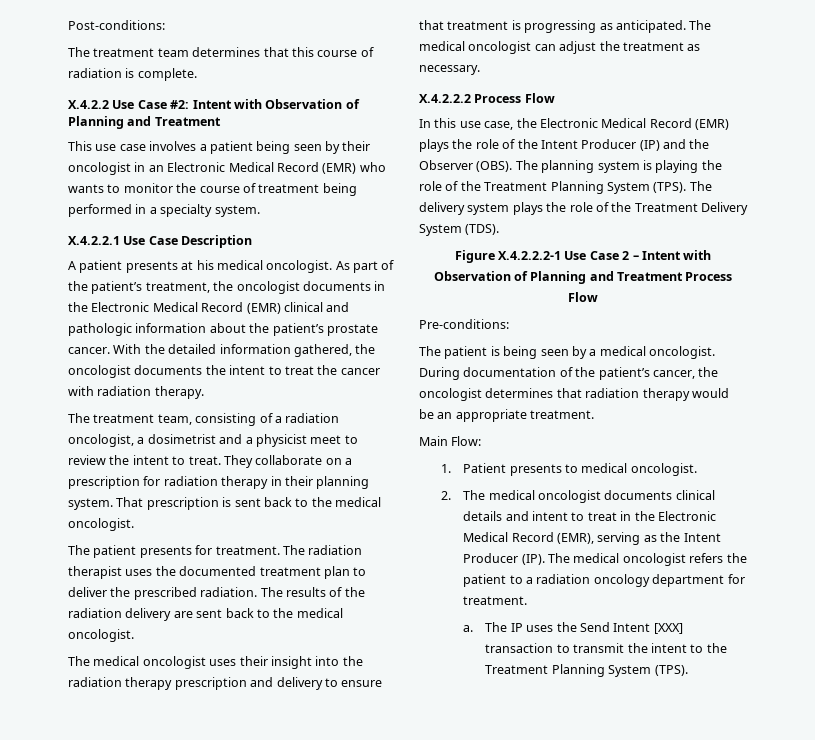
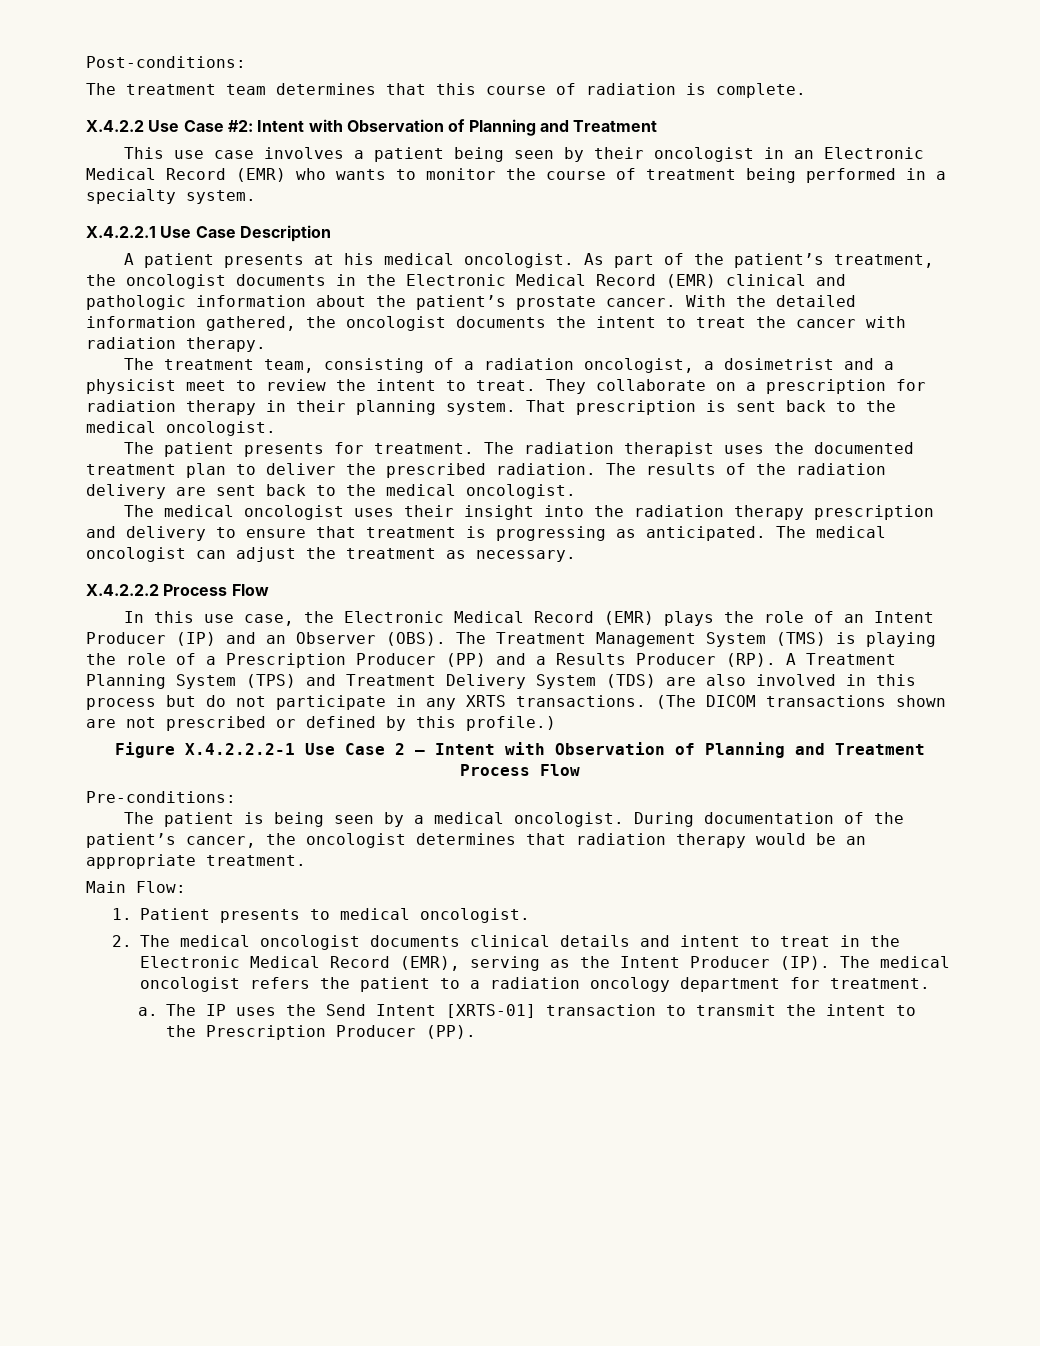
- In this use case, the Electronic Medical Record (EMR) plays the role of the Intent Producer (IP) and the Observer (OBS).
+ In this use case, the Electronic Medical Record (EMR) plays the role of an Intent Producer (IP) and an Observer (OBS).
- The planning system is playing the role of the Treatment Planning System (TPS). The delivery system plays the role of the Treatment Delivery System (TDS).
+ The Treatment Management System (TMS) is playing the role of a Prescription Producer (PP) and a Results Producer (RP). A Treatment Planning System (TPS) and Treatment Delivery System (TDS) are also involved in this process but do not participate in any XRTS transactions. (The DICOM transactions shown are not prescribed or defined by this profile.)
- The IP uses the Send Intent [XXX] transaction to transmit the intent to the Treatment Planning System (TPS).
+ The IP uses the Send Intent [XRTS-01] transaction to transmit the intent to the Prescription Producer (PP).

